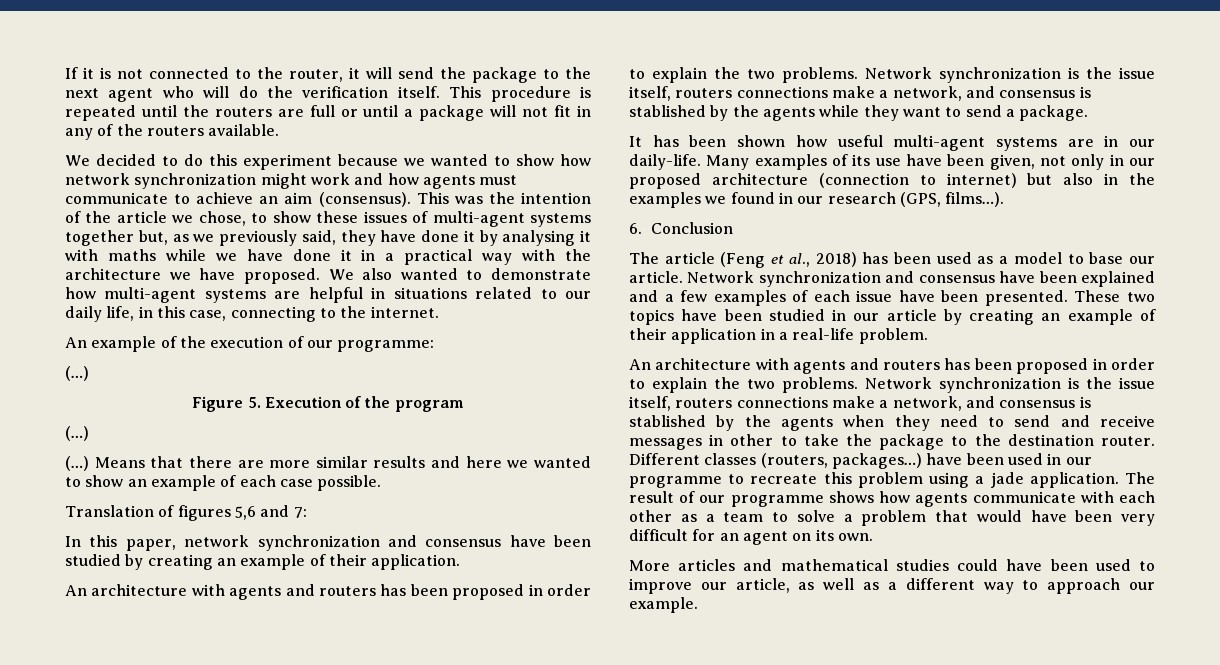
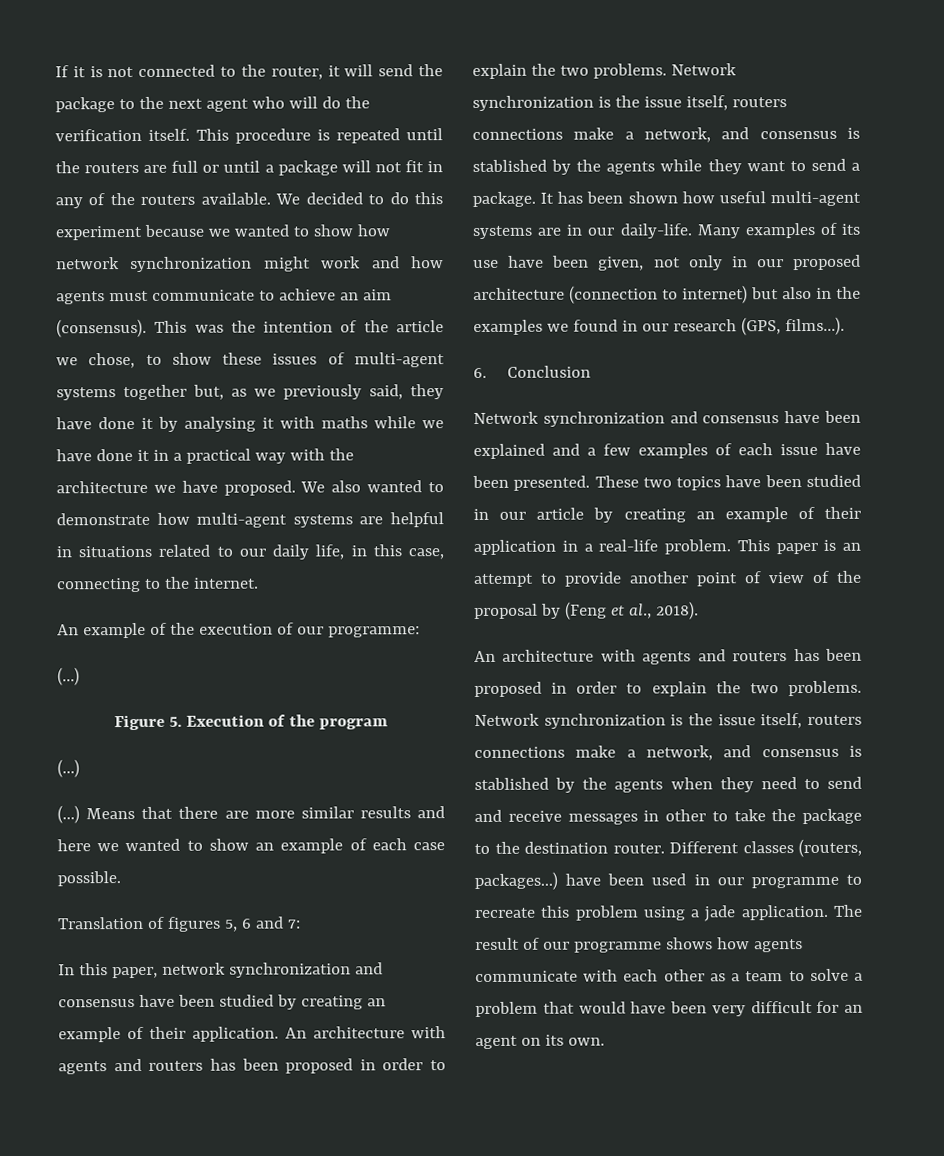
- This procedure is repeated until the routers are full or until a package will not fit in any of the routers available.
- We decided to do this experiment because we wanted to show how network synchronization might work and how agents must communicate to achieve an aim (consensus).
+ This procedure is repeated until the routers are full or until a package will not fit in any of the routers available. We decided to do this experiment because we wanted to show how network synchronization might work and how agents must communicate to achieve an aim (consensus).
- Translation of figures 5,6 and 7:
+ Translation of figures 5, 6 and 7:
- In this paper, network synchronization and consensus have been studied by creating an example of their application.
- An architecture with agents and routers has been proposed in order to explain the two problems.
+ In this paper, network synchronization and consensus have been studied by creating an example of their application. An architecture with agents and routers has been proposed in order to explain the two problems.
- Network synchronization is the issue itself, routers connections make a network, and consensus is stablished by the agents while they want to send a package.
- It has been shown how useful multi-agent systems are in our daily-life.
+ Network synchronization is the issue itself, routers connections make a network, and consensus is stablished by the agents while they want to send a package. It has been shown how useful multi-agent systems are in our daily-life.
- The article (Feng et al., 2018) has been used as a model to base our article.
+ This paper is an attempt to provide another point of view of the proposal by (Feng et al., 2018).
- More articles and mathematical studies could have been used to improve our article, as well as a different way to approach our example.

